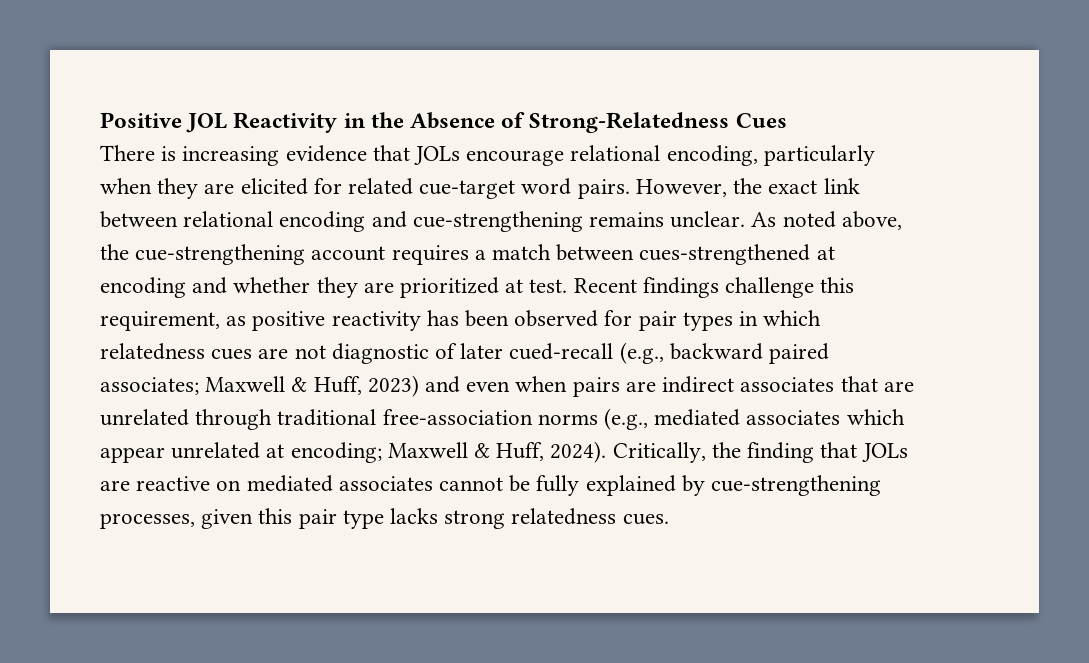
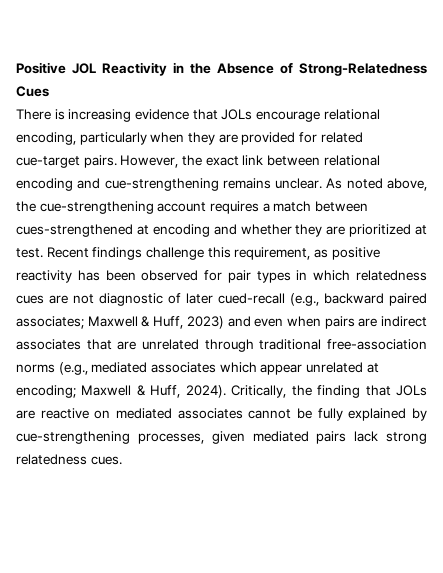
- There is increasing evidence that JOLs encourage relational encoding, particularly when they are elicited for related cue-target word pairs.
+ There is increasing evidence that JOLs encourage relational encoding, particularly when they are provided for related cue-target pairs.
- Critically, the finding that JOLs are reactive on mediated associates cannot be fully explained by cue-strengthening processes, given this pair type lacks strong relatedness cues.
+ Critically, the finding that JOLs are reactive on mediated associates cannot be fully explained by cue-strengthening processes, given mediated pairs lack strong relatedness cues.

